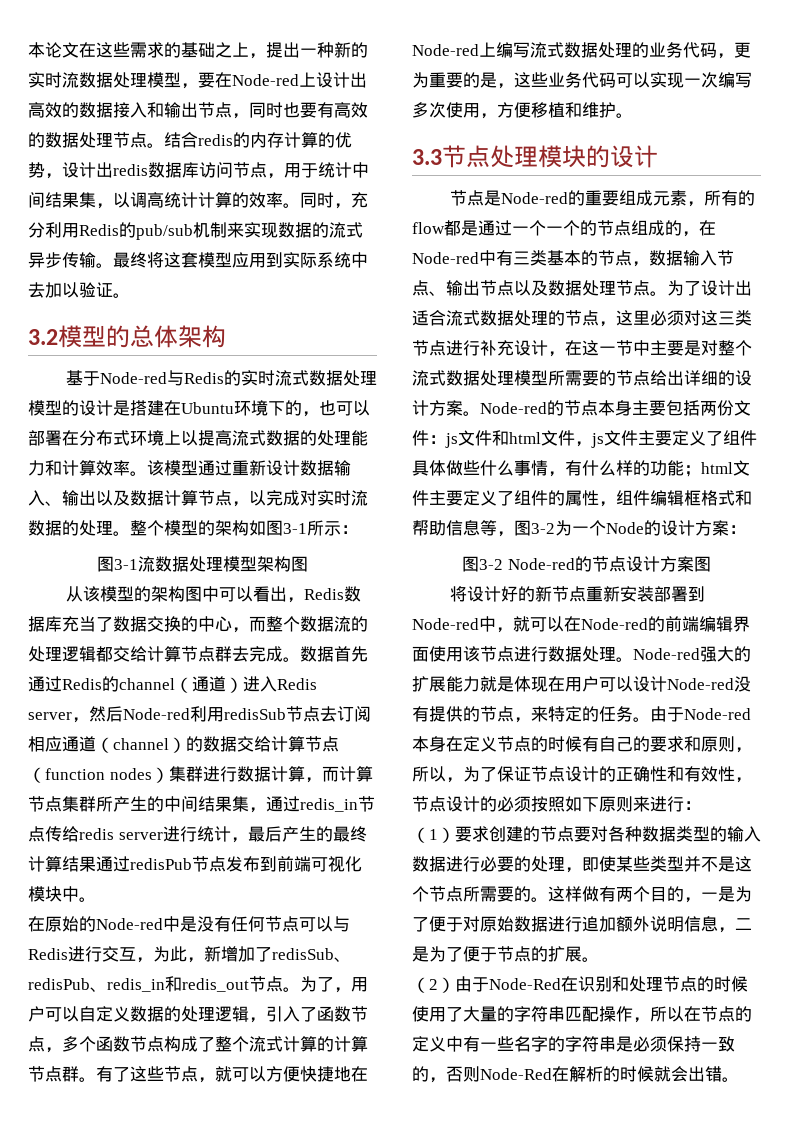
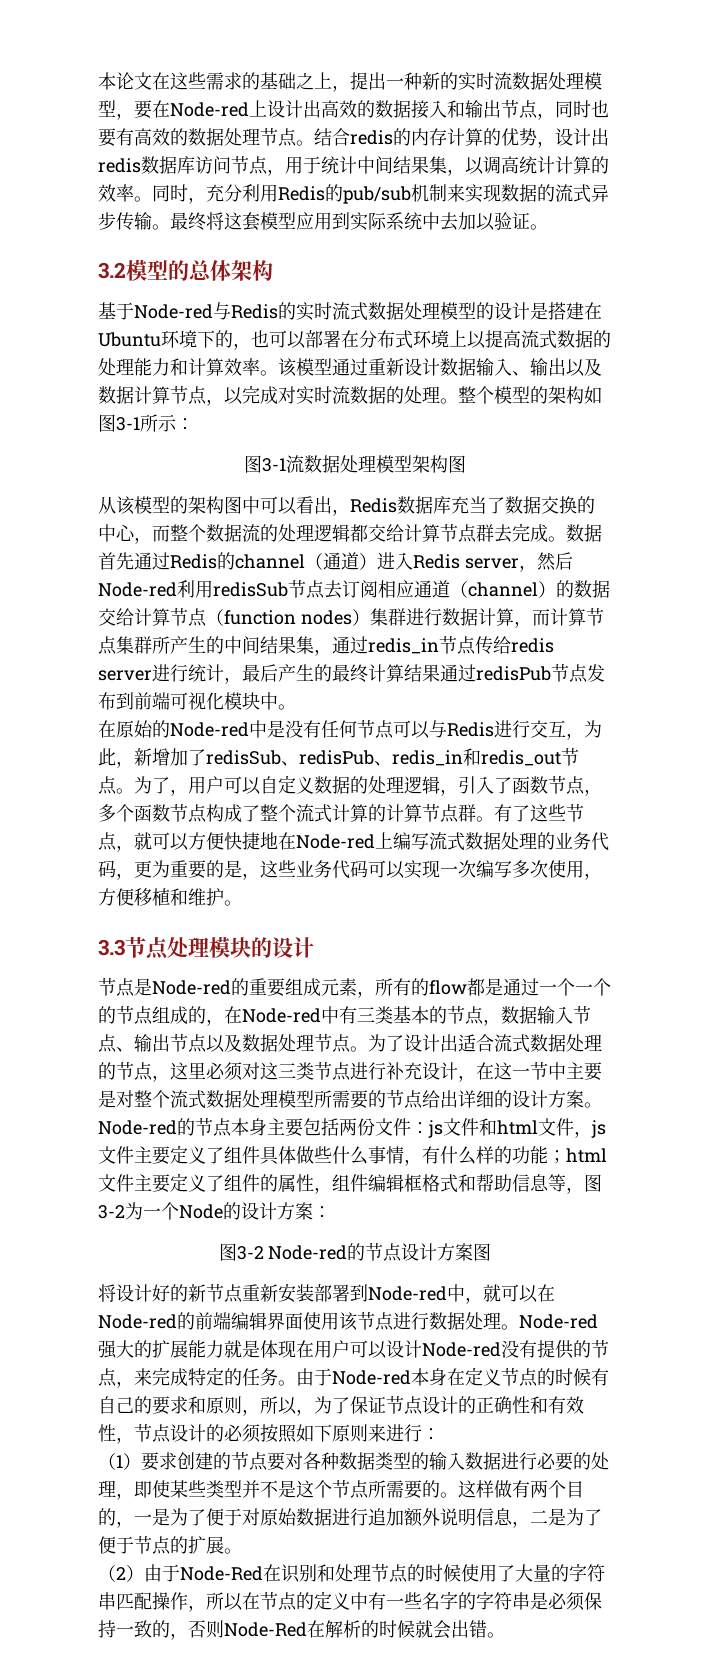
- Node-red强大的扩展能力就是体现在用户可以设计Node-red没有提供的节点，来特定的任务。
+ Node-red强大的扩展能力就是体现在用户可以设计Node-red没有提供的节点，来完成特定的任务。

